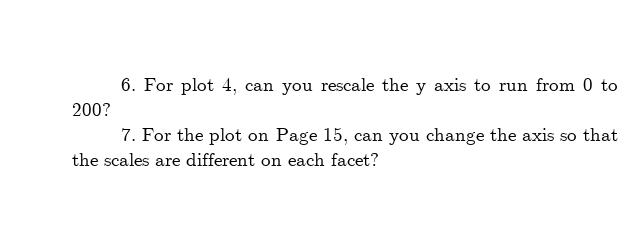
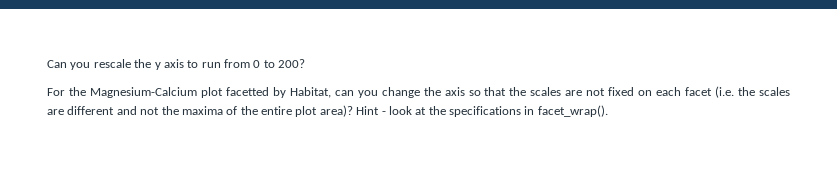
- 6. For plot 4, can you rescale the y axis to run from 0 to 200?
+ Can you rescale the y axis to run from 0 to 200?
- 7. For the plot on Page 15, can you change the axis so that the scales are different on each facet?
+ For the Magnesium-Calcium plot facetted by Habitat, can you change the axis so that the scales are not fixed on each facet (i.e. the scales are different and not the maxima of the entire plot area)? Hint - look at the specifications in facet_wrap().

